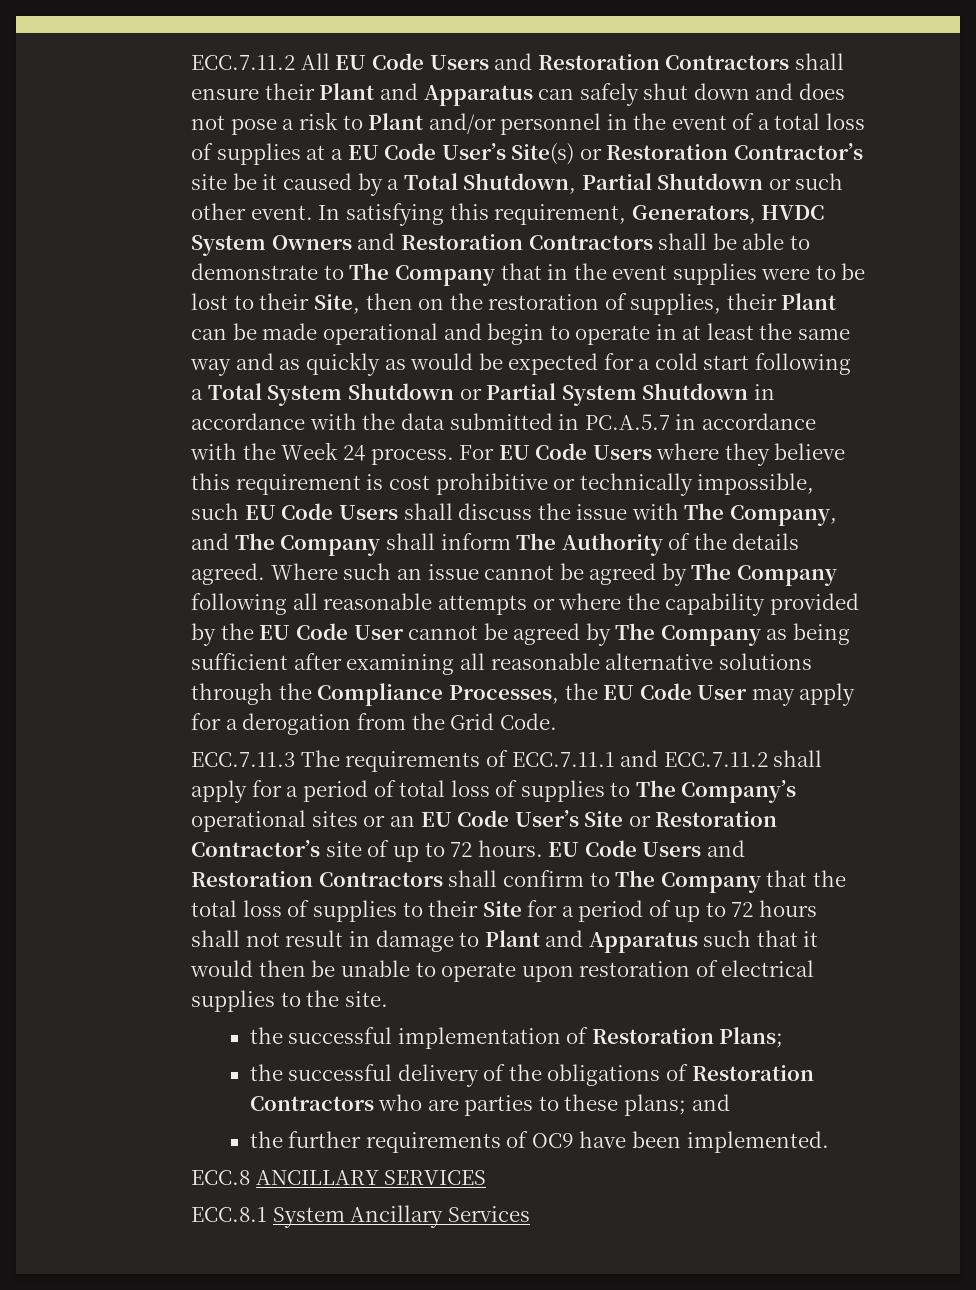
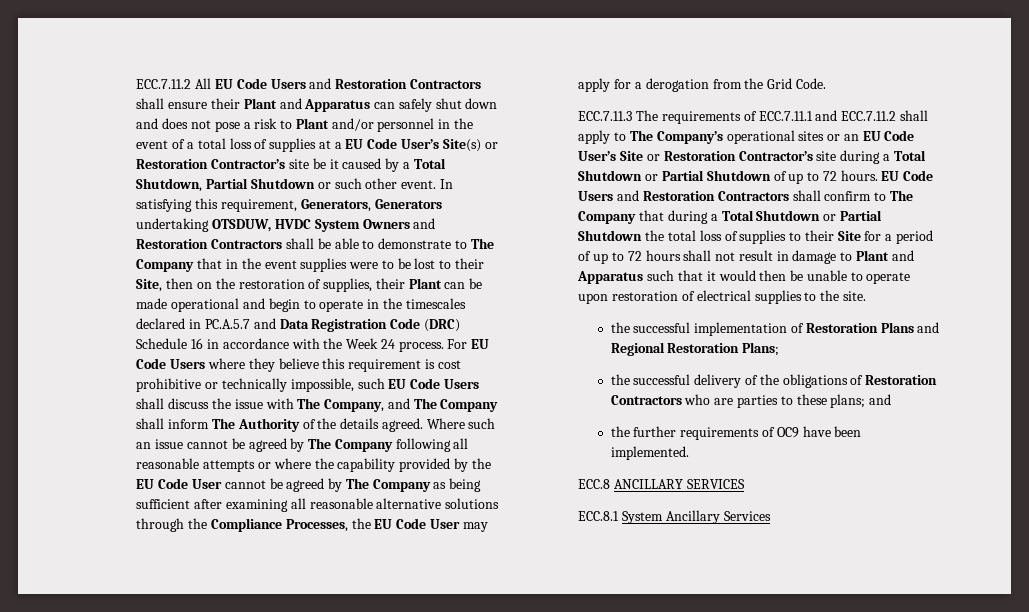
- In satisfying this requirement, Generators, HVDC System Owners and Restoration Contractors shall be able to demonstrate to The Company that in the event supplies were to be lost to their Site, then on the restoration of supplies, their Plant can be made operational and begin to operate in at least the same way and as quickly as would be expected for a cold start following a Total System Shutdown or Partial System Shutdown in accordance with the data submitted in PC.A.5.7 in accordance with the Week 24 process.
+ In satisfying this requirement, Generators, Generators undertaking OTSDUW, HVDC System Owners and Restoration Contractors shall be able to demonstrate to The Company that in the event supplies were to be lost to their Site, then on the restoration of supplies, their Plant can be made operational and begin to operate in the timescales declared in PC.A.5.7 and Data Registration Code (DRC) Schedule 16 in accordance with the Week 24 process.
- ECC.7.11.3 The requirements of ECC.7.11.1 and ECC.7.11.2 shall apply for a period of total loss of supplies to The Company’s operational sites or an EU Code User’s Site or Restoration Contractor’s site of up to 72 hours.
+ ECC.7.11.3 The requirements of ECC.7.11.1 and ECC.7.11.2 shall apply to The Company’s operational sites or an EU Code User’s Site or Restoration Contractor’s site during a Total Shutdown or Partial Shutdown of up to 72 hours.
- EU Code Users and Restoration Contractors shall confirm to The Company that the total loss of supplies to their Site for a period of up to 72 hours shall not result in damage to Plant and Apparatus such that it would then be unable to operate upon restoration of electrical supplies to the site.
+ EU Code Users and Restoration Contractors shall confirm to The Company that during a Total Shutdown or Partial Shutdown the total loss of supplies to their Site for a period of up to 72 hours shall not result in damage to Plant and Apparatus such that it would then be unable to operate upon restoration of electrical supplies to the site.
- the successful implementation of Restoration Plans;
+ the successful implementation of Restoration Plans and Regional Restoration Plans;

